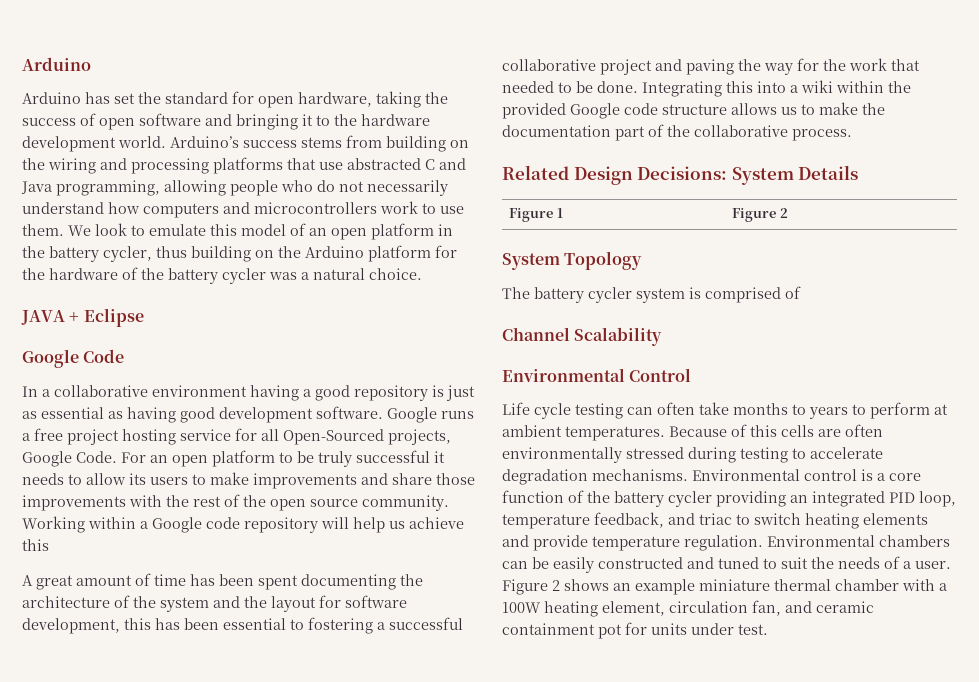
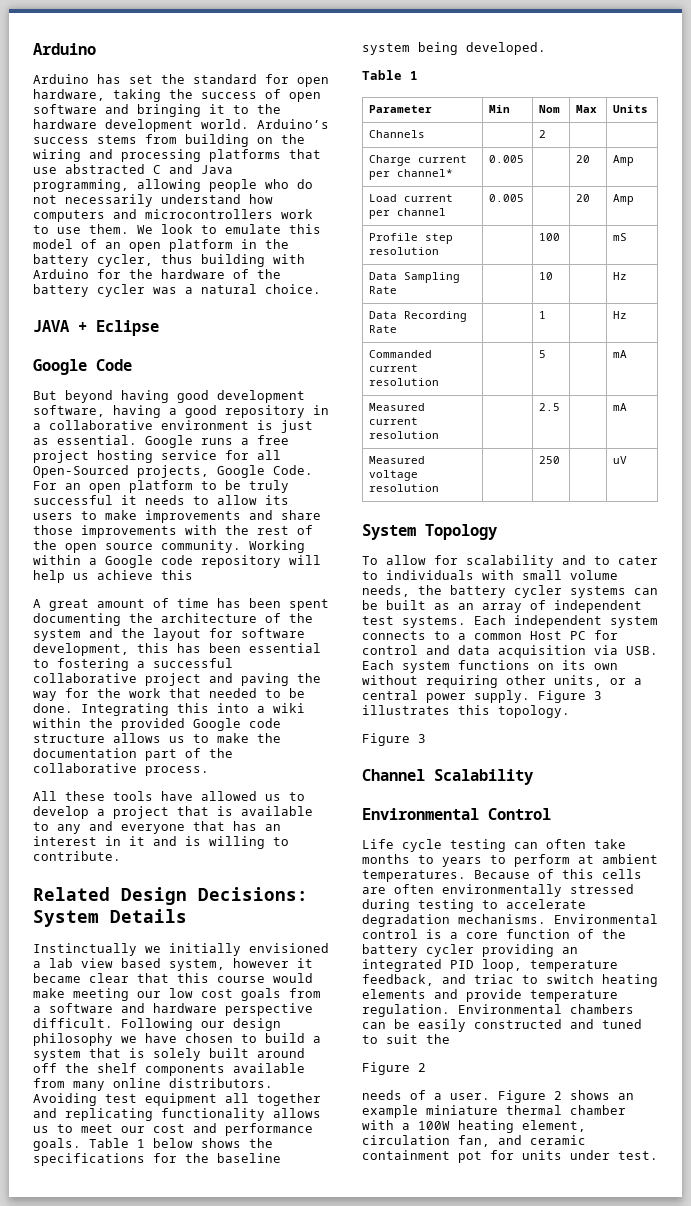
- We look to emulate this model of an open platform in the battery cycler, thus building on the Arduino platform for the hardware of the battery cycler was a natural choice.
+ We look to emulate this model of an open platform in the battery cycler, thus building with Arduino for the hardware of the battery cycler was a natural choice.
- In a collaborative environment having a good repository is just as essential as having good development software.
+ But beyond having good development software, having a good repository in a collaborative environment is just as essential.
+ All these tools have allowed us to develop a project that is available to any and everyone that has an interest in it and is willing to contribute.
- Figure 1 | Figure 2
+ Instinctually we initially envisioned a lab view based system, however it became clear that this course would make meeting our low cost goals from a software and hardware perspective difficult. Following our design philosophy we have chosen to build a system that is solely built around off the shelf components available from many online distributors. Avoiding test equipment all together and replicating functionality allows us to meet our cost and performance goals. Table 1 below shows the specifications for the baseline system being developed.
+ Table 1
+ Parameter | Min | Nom | Max | Units
+ Channels | | 2 | |
+ Charge current per channel* | 0.005 | | 20 | Amp
+ Load current per channel | 0.005 | | 20 | Amp
+ Profile step resolution | | 100 | | mS
+ Data Sampling Rate | | 10 | | Hz
+ Data Recording Rate | | 1 | | Hz
+ Commanded current resolution | | 5 | | mA
+ Measured current resolution | | 2.5 | | mA
+ Measured voltage resolution | | 250 | | uV
  System Topology
- The battery cycler system is comprised of
+ To allow for scalability and to cater to individuals with small volume needs, the battery cycler systems can be built as an array of independent test systems. Each independent system connects to a common Host PC for control and data acquisition via USB. Each system functions on its own without requiring other units, or a central power supply. Figure 3 illustrates this topology.
+ Figure 3
- Environmental chambers can be easily constructed and tuned to suit the needs of a user.
+ Environmental chambers can be easily constructed and tuned to suit the
+ Figure 2
+ needs of a user.

